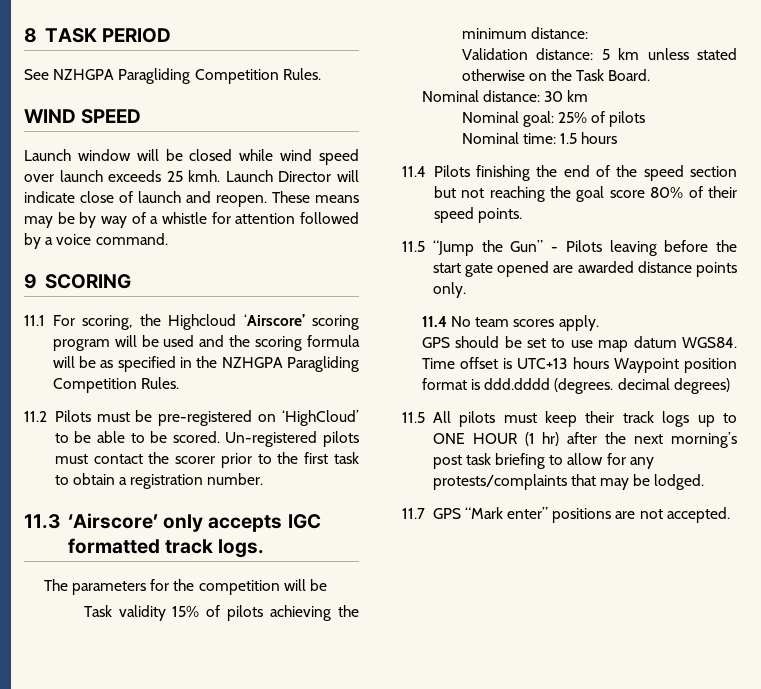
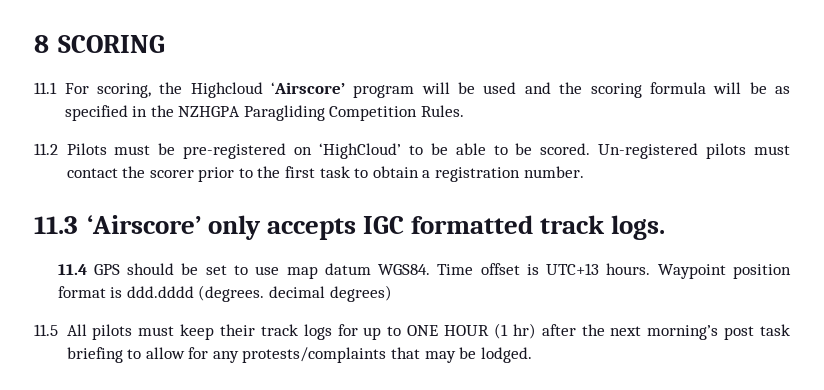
- 8 TASK PERIOD
- See NZHGPA Paragliding Competition Rules.
- WIND SPEED
- Launch window will be closed while wind speed over launch exceeds 25 kmh. Launch Director will indicate close of launch and reopen. These means may be by way of a whistle for attention followed by a voice command.
- 9 SCORING
+ 8 SCORING
- 11.1 For scoring, the Highcloud ‘Airscore’ scoring program will be used and the scoring formula will be as specified in the NZHGPA Paragliding Competition Rules.
+ 11.1 For scoring, the Highcloud ‘Airscore’ program will be used and the scoring formula will be as specified in the NZHGPA Paragliding Competition Rules.
- The parameters for the competition will be
- Task validity 15% of pilots achieving the minimum distance:
- Validation distance: 5 km unless stated otherwise on the Task Board.
- Nominal distance: 30 km
- Nominal goal: 25% of pilots
- Nominal time: 1.5 hours
- 11.4 Pilots finishing the end of the speed section but not reaching the goal score 80% of their speed points.
- 11.5 “Jump the Gun” - Pilots leaving before the start gate opened are awarded distance points only.
- 11.4 No team scores apply.
- GPS should be set to use map datum WGS84.
+ 11.4 GPS should be set to use map datum WGS84.
- Time offset is UTC+13 hours Waypoint position format is ddd.dddd (degrees. decimal degrees)
+ Time offset is UTC+13 hours. Waypoint position format is ddd.dddd (degrees. decimal degrees)
- 11.5 All pilots must keep their track logs up to ONE HOUR (1 hr) after the next morning’s post task briefing to allow for any protests/complaints that may be lodged.
+ 11.5 All pilots must keep their track logs for up to ONE HOUR (1 hr) after the next morning’s post task briefing to allow for any protests/complaints that may be lodged.
- 11.7 GPS “Mark enter” positions are not accepted.

